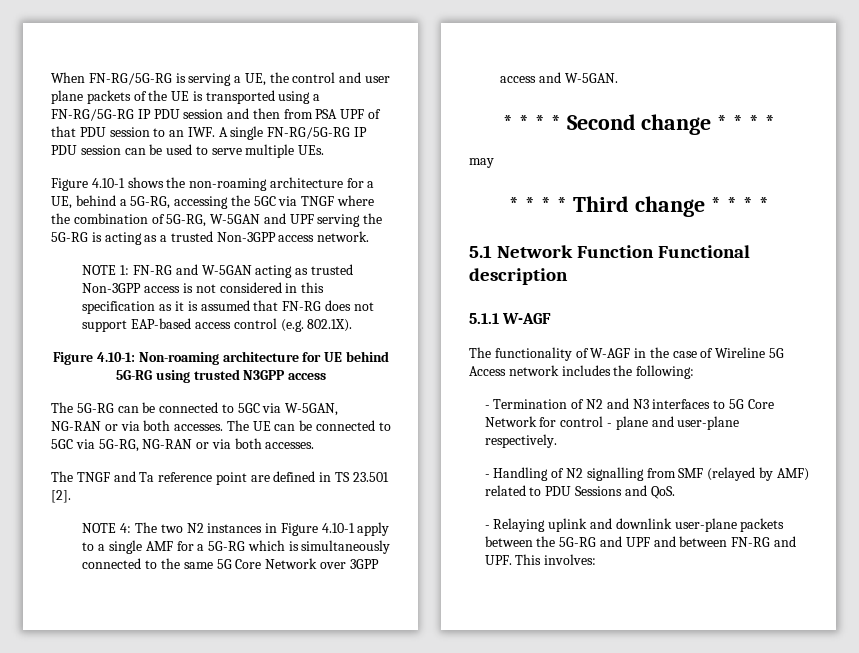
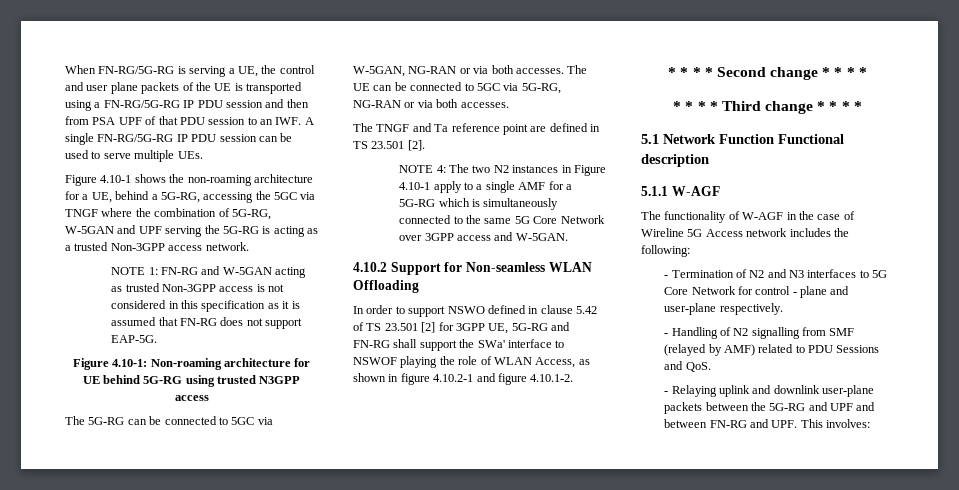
- NOTE 1: FN-RG and W-5GAN acting as trusted Non-3GPP access is not considered in this specification as it is assumed that FN-RG does not support EAP-based access control (e.g. 802.1X).
+ NOTE 1: FN-RG and W-5GAN acting as trusted Non-3GPP access is not considered in this specification as it is assumed that FN-RG does not support EAP-5G.
+ 4.10.2 Support for Non-seamless WLAN Offloading
+ In order to support NSWO defined in clause 5.42 of TS 23.501 [2] for 3GPP UE, 5G-RG and FN-RG shall support the SWa' interface to NSWOF playing the role of WLAN Access, as shown in figure 4.10.2-1 and figure 4.10.1-2.
- may

